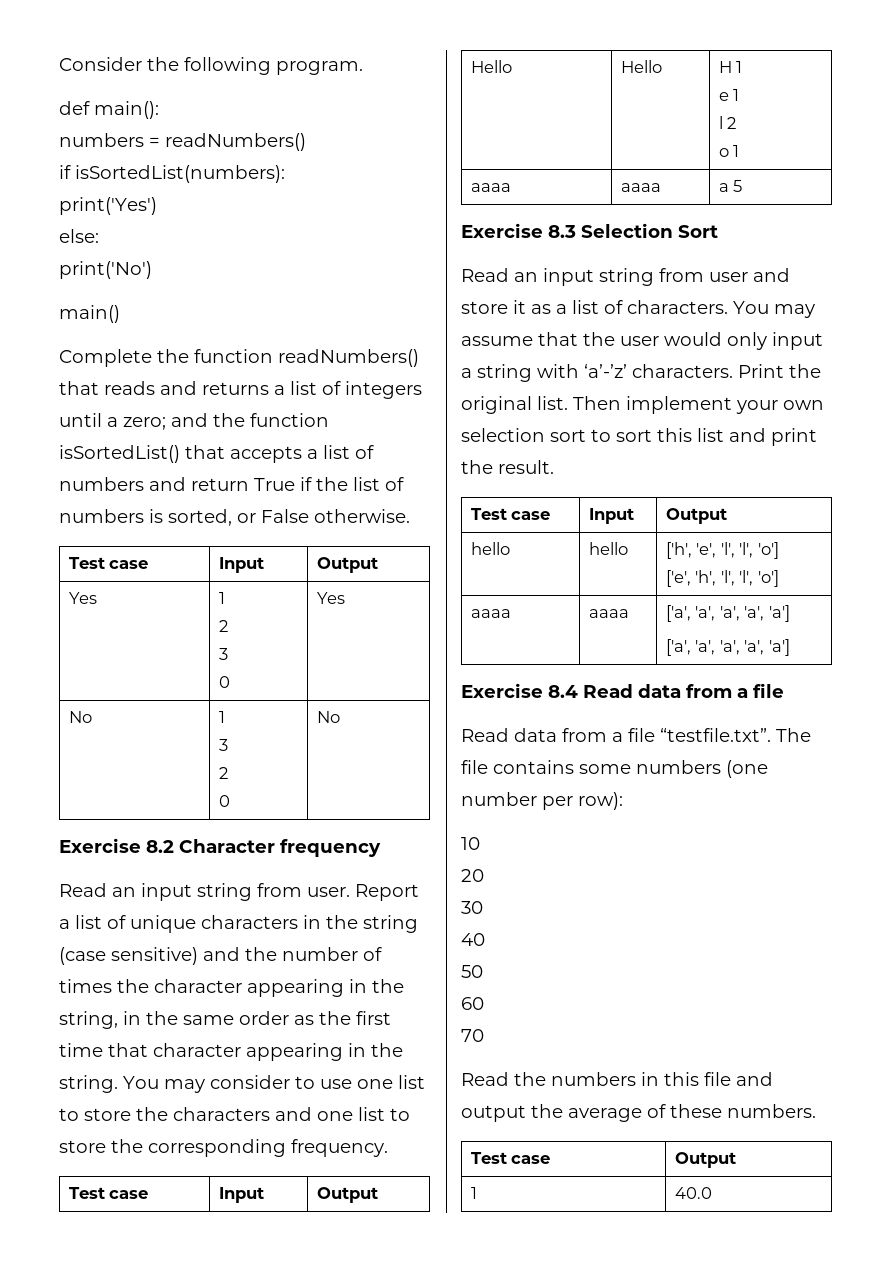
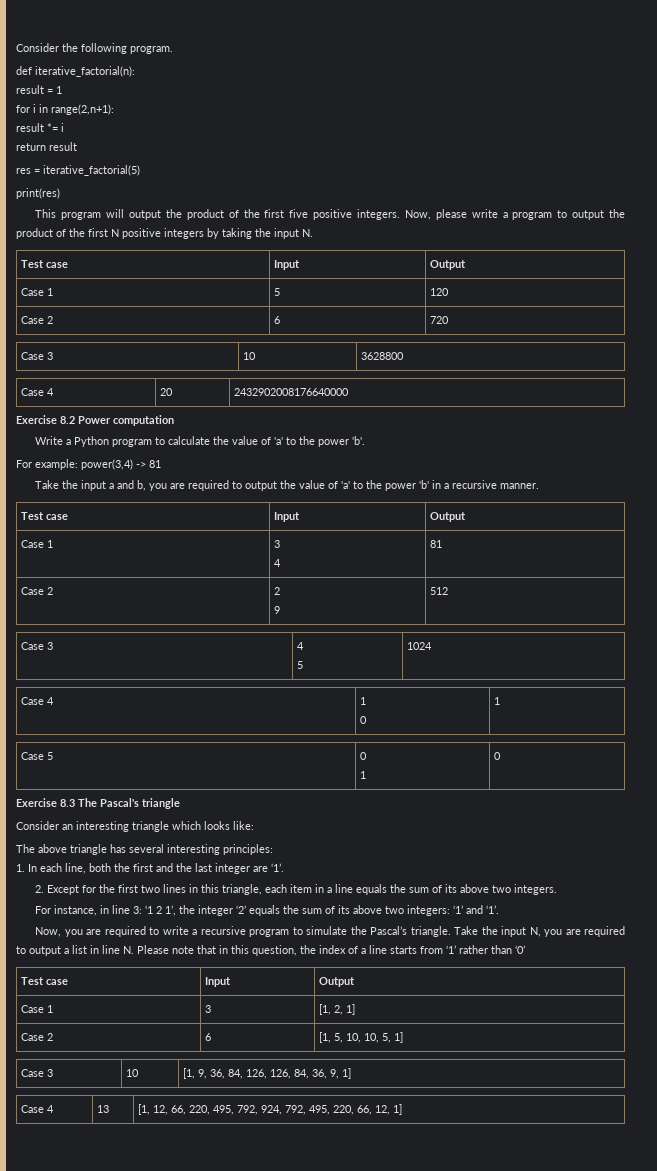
- def main():
- numbers = readNumbers()
- if isSortedList(numbers):
- print('Yes')
- else:
- print('No')
- main()
- Complete the function readNumbers() that reads and returns a list of integers until a zero; and the function isSortedList() that accepts a list of numbers and return True if the list of numbers is sorted, or False otherwise.
+ def iterative_factorial(n):
+ result = 1
+ for i in range(2,n+1):
+ result *= i
+ return result
+ res = iterative_factorial(5)
+ print(res)
+ This program will output the product of the first five positive integers. Now, please write a program to output the product of the first N positive integers by taking the input N.
  Test case | Input | Output
- Yes | 1
- 2
- 3
- 0 | Yes
- No | 1
- 3
- 2
- 0 | No
- Exercise 8.2 Character frequency
- Read an input string from user. Report a list of unique characters in the string (case sensitive) and the number of times the character appearing in the string, in the same order as the first time that character appearing in the string. You may consider to use one list to store the characters and one list to store the corresponding frequency.
+ Case 1 | 5 | 120
+ Case 2 | 6 | 720
+ Case 3 | 10 | 3628800
+ Case 4 | 20 | 2432902008176640000
+ Exercise 8.2 Power computation
+ Write a Python program to calculate the value of 'a' to the power 'b'.
+ For example: power(3,4) -> 81
+ Take the input a and b, you are required to output the value of 'a' to the power 'b' in a recursive manner.
  Test case | Input | Output
- Hello | Hello | H 1
- e 1
- l 2
- o 1
- aaaa | aaaa | a 5
- Exercise 8.3 Selection Sort
- Read an input string from user and store it as a list of characters. You may assume that the user would only input a string with ‘a’-’z’ characters. Print the original list. Then implement your own selection sort to sort this list and print the result.
+ Case 1 | 3
+ 4 | 81
+ Case 2 | 2
+ 9 | 512
+ Case 3 | 4
+ 5 | 1024
+ Case 4 | 1
+ 0 | 1
+ Case 5 | 0
+ 1 | 0
+ Exercise 8.3 The Pascal's triangle
+ Consider an interesting triangle which looks like:
+ The above triangle has several interesting principles:
+ 1. In each line, both the first and the last integer are ‘1’.
+ 2. Except for the first two lines in this triangle, each item in a line equals the sum of its above two integers.
+ For instance, in line 3: ‘1 2 1’, the integer ‘2’ equals the sum of its above two integers: ‘1’ and ‘1’.
+ Now, you are required to write a recursive program to simulate the Pascal’s triangle. Take the input N, you are required to output a list in line N. Please note that in this question, the index of a line starts from ‘1’ rather than ‘0’
  Test case | Input | Output
- hello | hello | ['h', 'e', 'l', 'l', 'o']
- ['e', 'h', 'l', 'l', 'o']
- aaaa | aaaa | ['a', 'a', 'a', 'a', 'a']
- ['a', 'a', 'a', 'a', 'a']
- Exercise 8.4 Read data from a file
- Read data from a file “testfile.txt”. The file contains some numbers (one number per row):
- 10
- 20
- 30
- 40
- 50
- 60
- 70
- Read the numbers in this file and output the average of these numbers.
- Test case | Output
- 1 | 40.0
+ Case 1 | 3 | [1, 2, 1]
+ Case 2 | 6 | [1, 5, 10, 10, 5, 1]
+ Case 3 | 10 | [1, 9, 36, 84, 126, 126, 84, 36, 9, 1]
+ Case 4 | 13 | [1, 12, 66, 220, 495, 792, 924, 792, 495, 220, 66, 12, 1]

